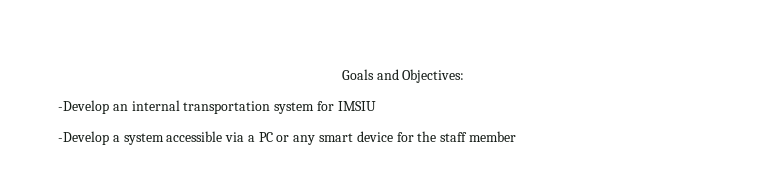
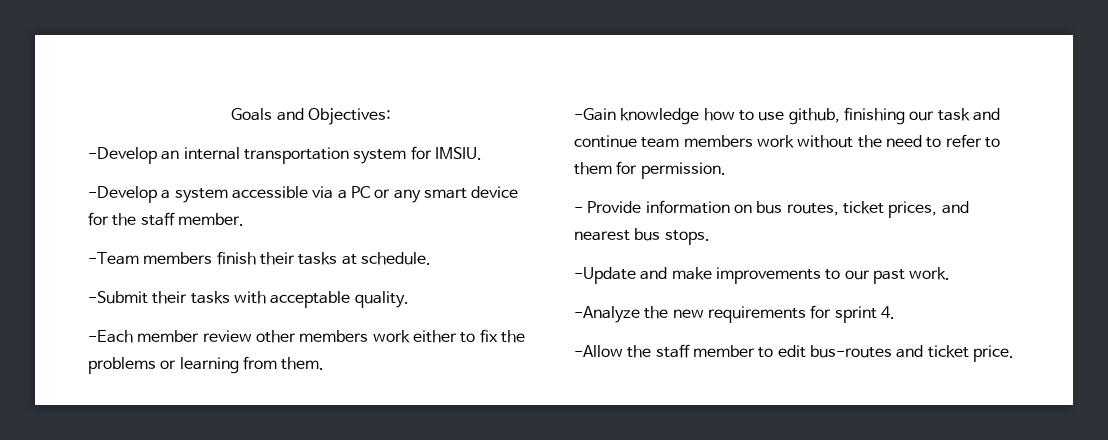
- -Develop an internal transportation system for IMSIU
+ -Develop an internal transportation system for IMSIU.
- -Develop a system accessible via a PC or any smart device for the staff member
+ -Develop a system accessible via a PC or any smart device for the staff member.
+ -Team members finish their tasks at schedule.
+ -Submit their tasks with acceptable quality.
+ -Each member review other members work either to fix the problems or learning from them.
+ -Gain knowledge how to use github, finishing our task and continue team members work without the need to refer to them for permission.
+ - Provide information on bus routes, ticket prices, and nearest bus stops.
+ -Update and make improvements to our past work.
+ -Analyze the new requirements for sprint 4.
+ -Allow the staff member to edit bus-routes and ticket price.

